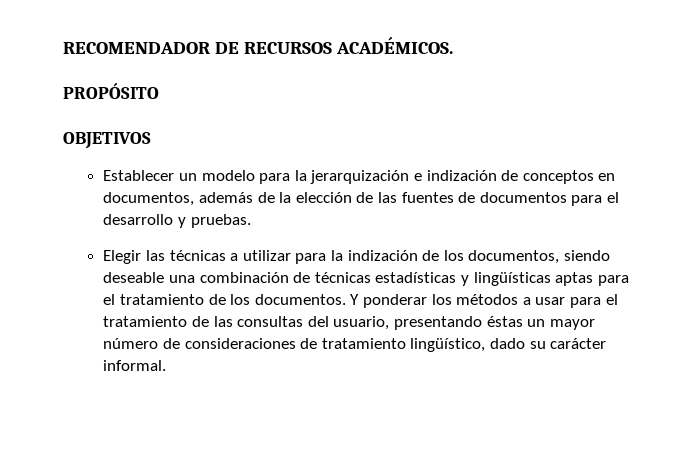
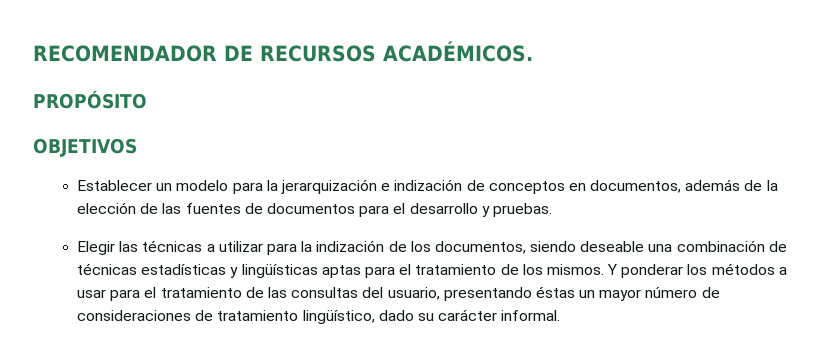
- Elegir las técnicas a utilizar para la indización de los documentos, siendo deseable una combinación de técnicas estadísticas y lingüísticas aptas para el tratamiento de los documentos.
+ Elegir las técnicas a utilizar para la indización de los documentos, siendo deseable una combinación de técnicas estadísticas y lingüísticas aptas para el tratamiento de los mismos.

